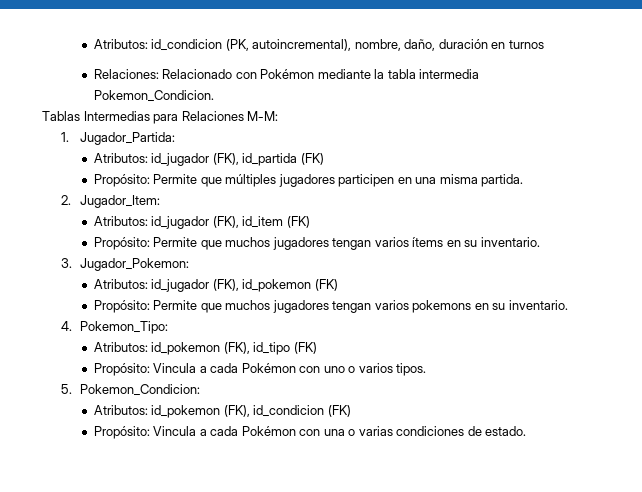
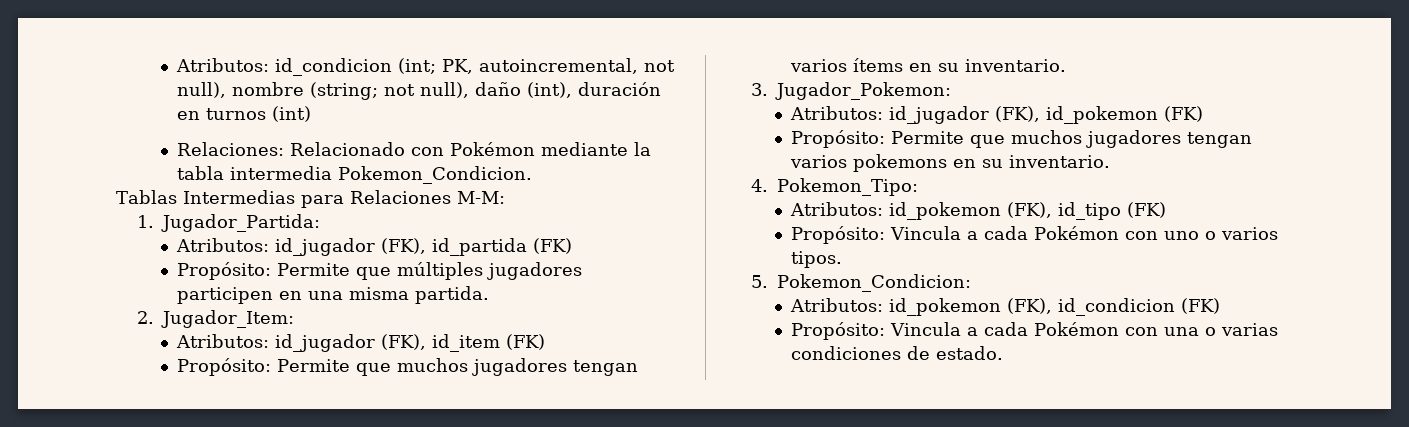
- Atributos: id_condicion (PK, autoincremental), nombre, daño, duración en turnos
+ Atributos: id_condicion (int; PK, autoincremental, not null), nombre (string; not null), daño (int), duración en turnos (int)

